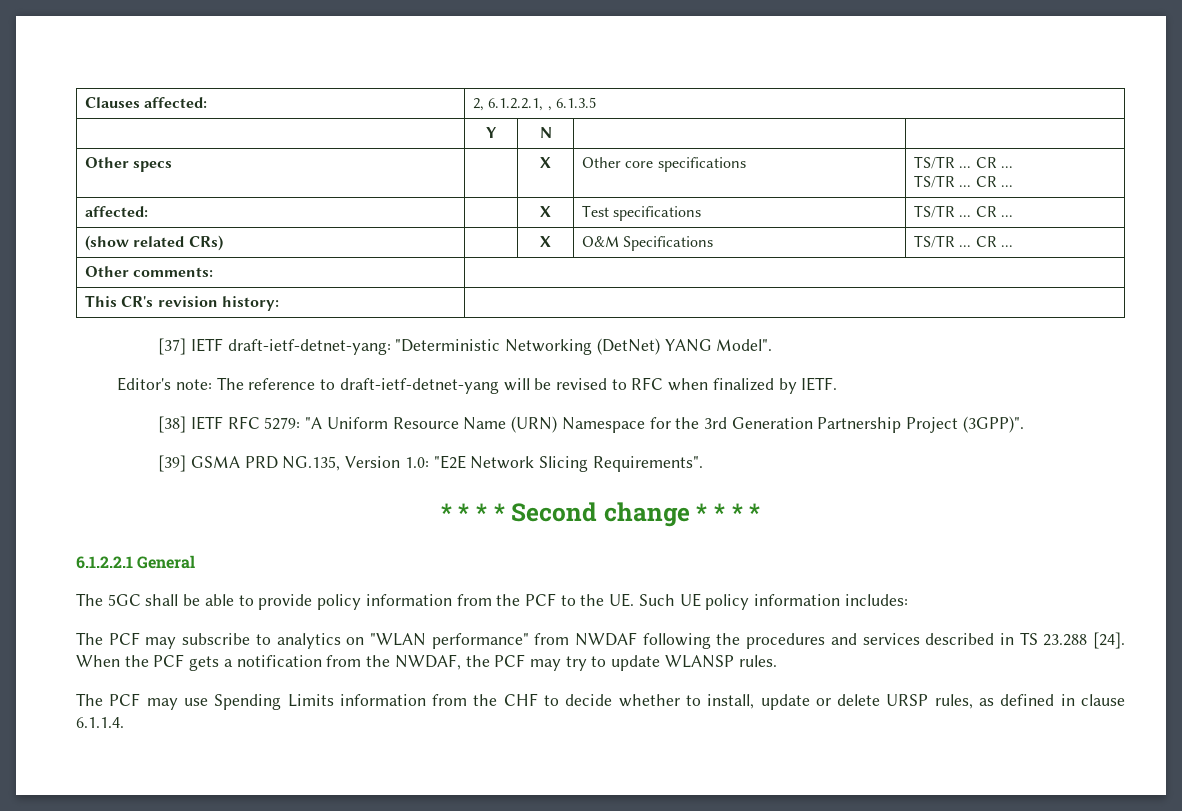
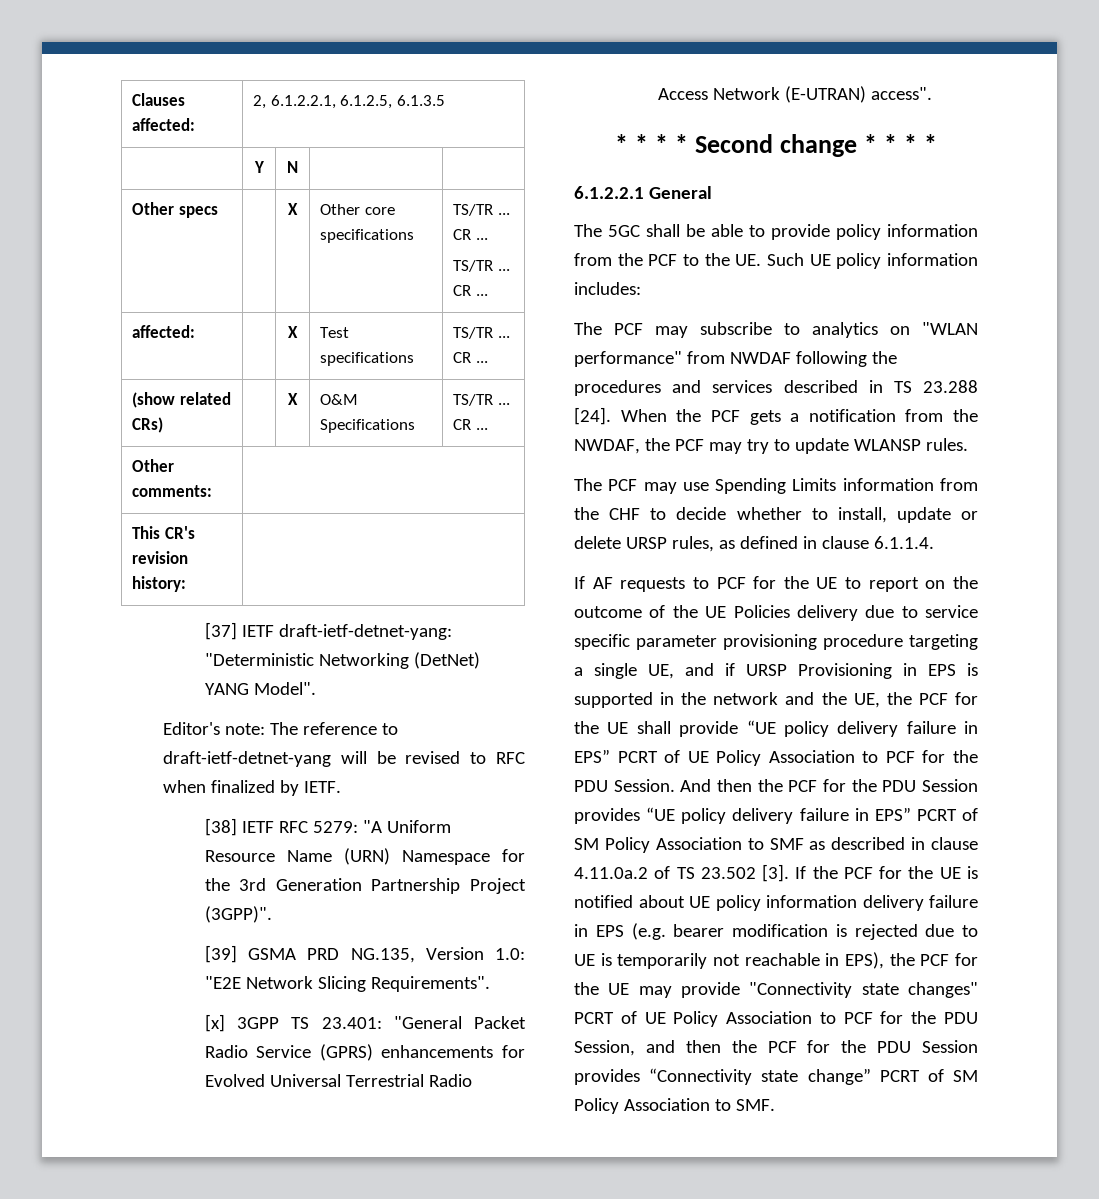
- Clauses affected: | 2, 6.1.2.2.1, , 6.1.3.5
+ Clauses affected: | 2, 6.1.2.2.1, 6.1.2.5, 6.1.3.5
+ [x] 3GPP TS 23.401: "General Packet Radio Service (GPRS) enhancements for Evolved Universal Terrestrial Radio Access Network (E-UTRAN) access".
+ If AF requests to PCF for the UE to report on the outcome of the UE Policies delivery due to service specific parameter provisioning procedure targeting a single UE, and if URSP Provisioning in EPS is supported in the network and the UE, the PCF for the UE shall provide “UE policy delivery failure in EPS” PCRT of UE Policy Association to PCF for the PDU Session. And then the PCF for the PDU Session provides “UE policy delivery failure in EPS” PCRT of SM Policy Association to SMF as described in clause 4.11.0a.2 of TS 23.502 [3]. If the PCF for the UE is notified about UE policy information delivery failure in EPS (e.g. bearer modification is rejected due to UE is temporarily not reachable in EPS), the PCF for the UE may provide "Connectivity state changes" PCRT of UE Policy Association to PCF for the PDU Session, and then the PCF for the PDU Session provides “Connectivity state change” PCRT of SM Policy Association to SMF.

